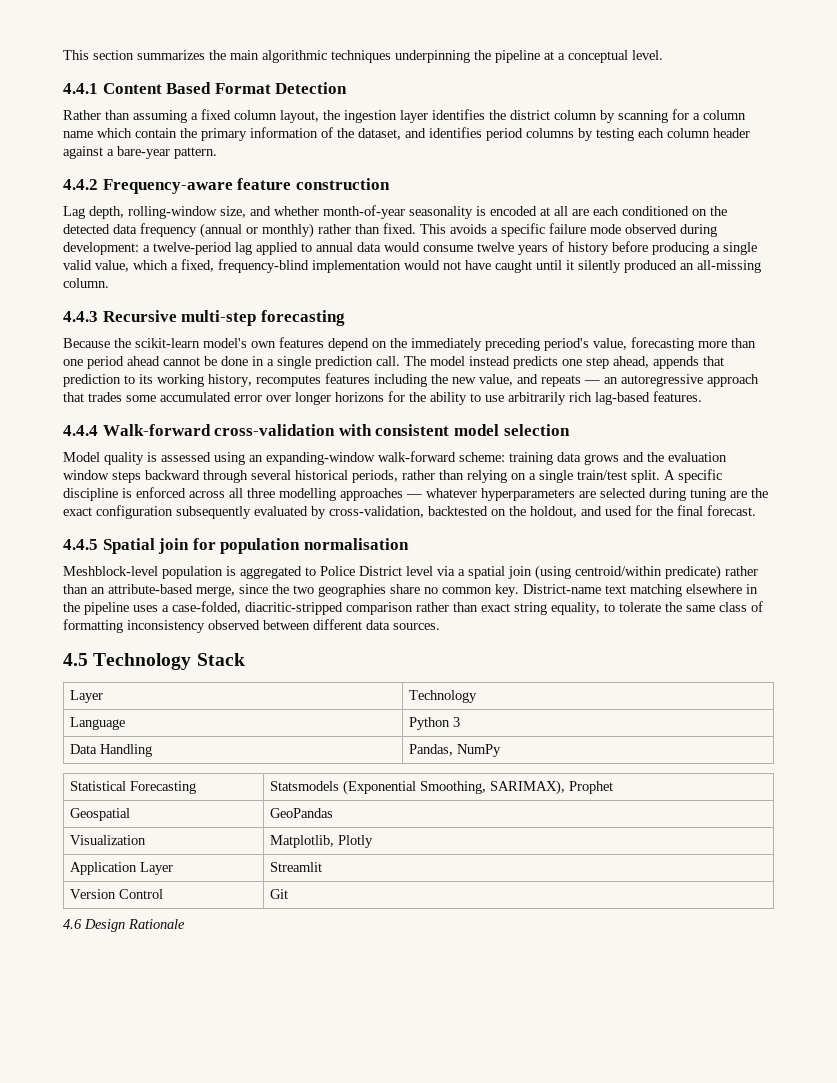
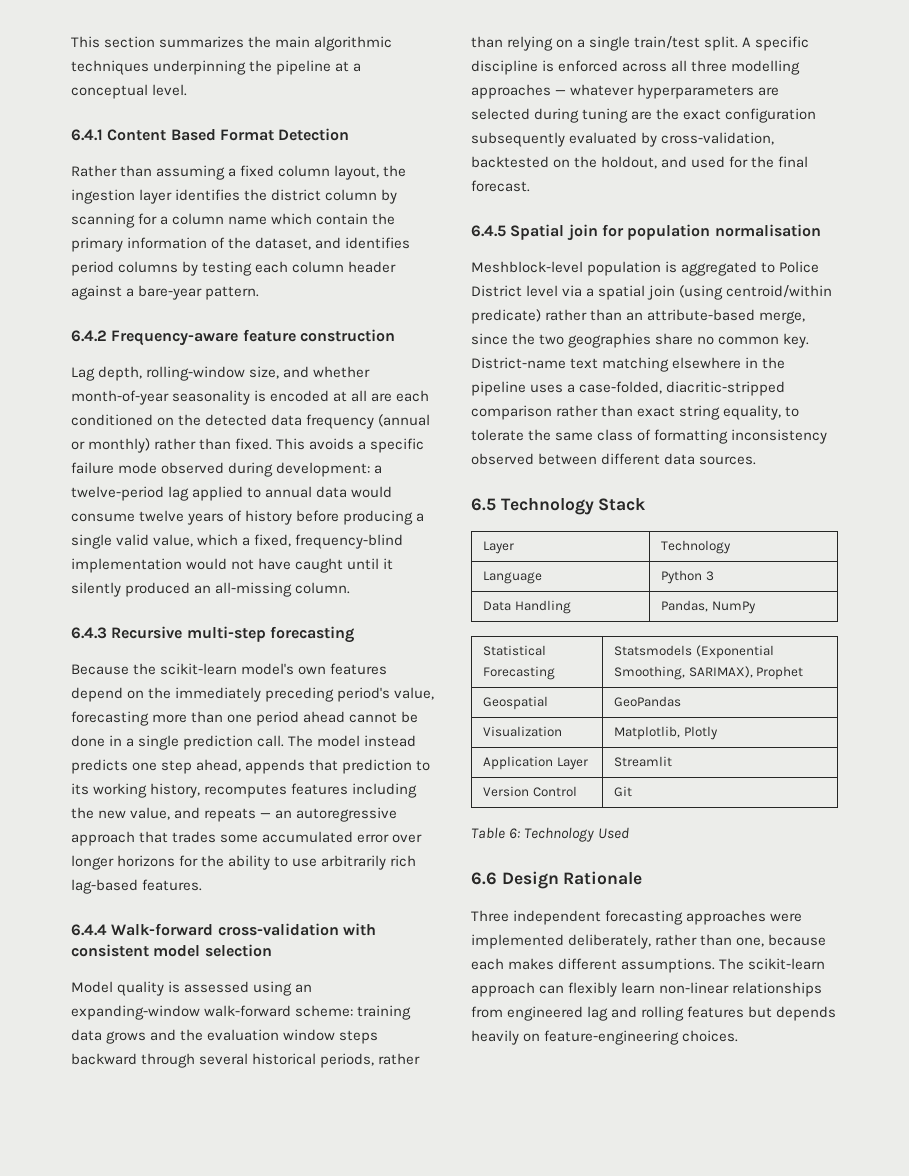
- 4.4.1 Content Based Format Detection
+ 6.4.1 Content Based Format Detection
- 4.4.2 Frequency-aware feature construction
+ 6.4.2 Frequency-aware feature construction
- 4.4.3 Recursive multi-step forecasting
+ 6.4.3 Recursive multi-step forecasting
- 4.4.4 Walk-forward cross-validation with consistent model selection
+ 6.4.4 Walk-forward cross-validation with consistent model selection
- 4.4.5 Spatial join for population normalisation
+ 6.4.5 Spatial join for population normalisation
- 4.5 Technology Stack
+ 6.5 Technology Stack
- 4.6 Design Rationale
+ Table 6: Technology Used
+ 6.6 Design Rationale
+ Three independent forecasting approaches were implemented deliberately, rather than one, because each makes different assumptions. The scikit-learn approach can flexibly learn non-linear relationships from engineered lag and rolling features but depends heavily on feature-engineering choices.

